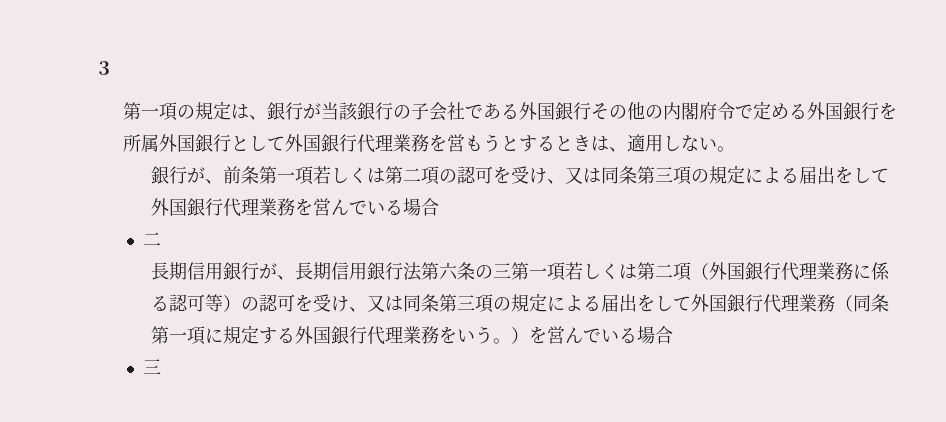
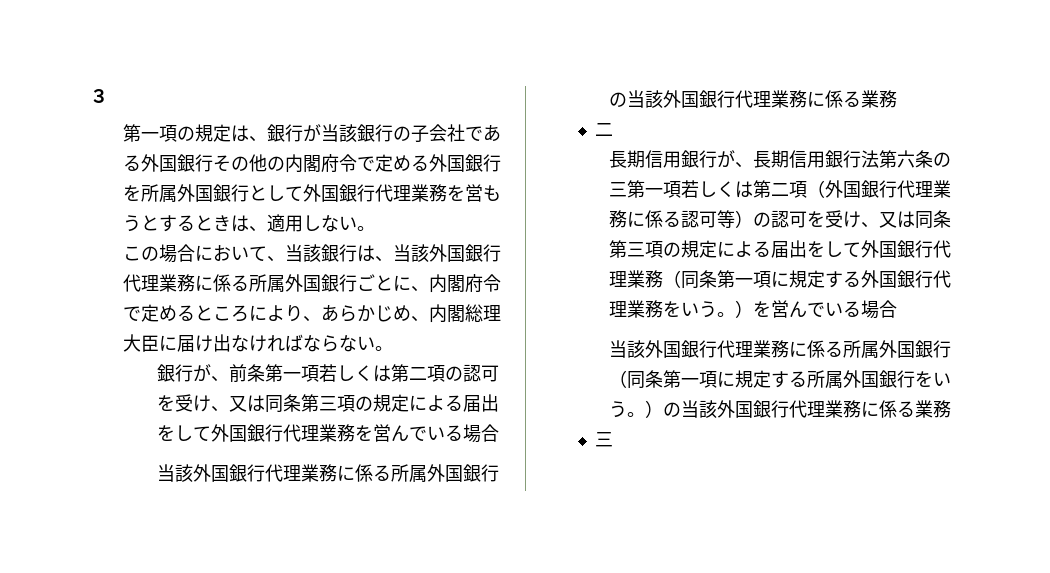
+ この場合において、当該銀行は、当該外国銀行代理業務に係る所属外国銀行ごとに、内閣府令で定めるところにより、あらかじめ、内閣総理大臣に届け出なければならない。
+ 当該外国銀行代理業務に係る所属外国銀行の当該外国銀行代理業務に係る業務
+ 当該外国銀行代理業務に係る所属外国銀行（同条第一項に規定する所属外国銀行をいう。）の当該外国銀行代理業務に係る業務

